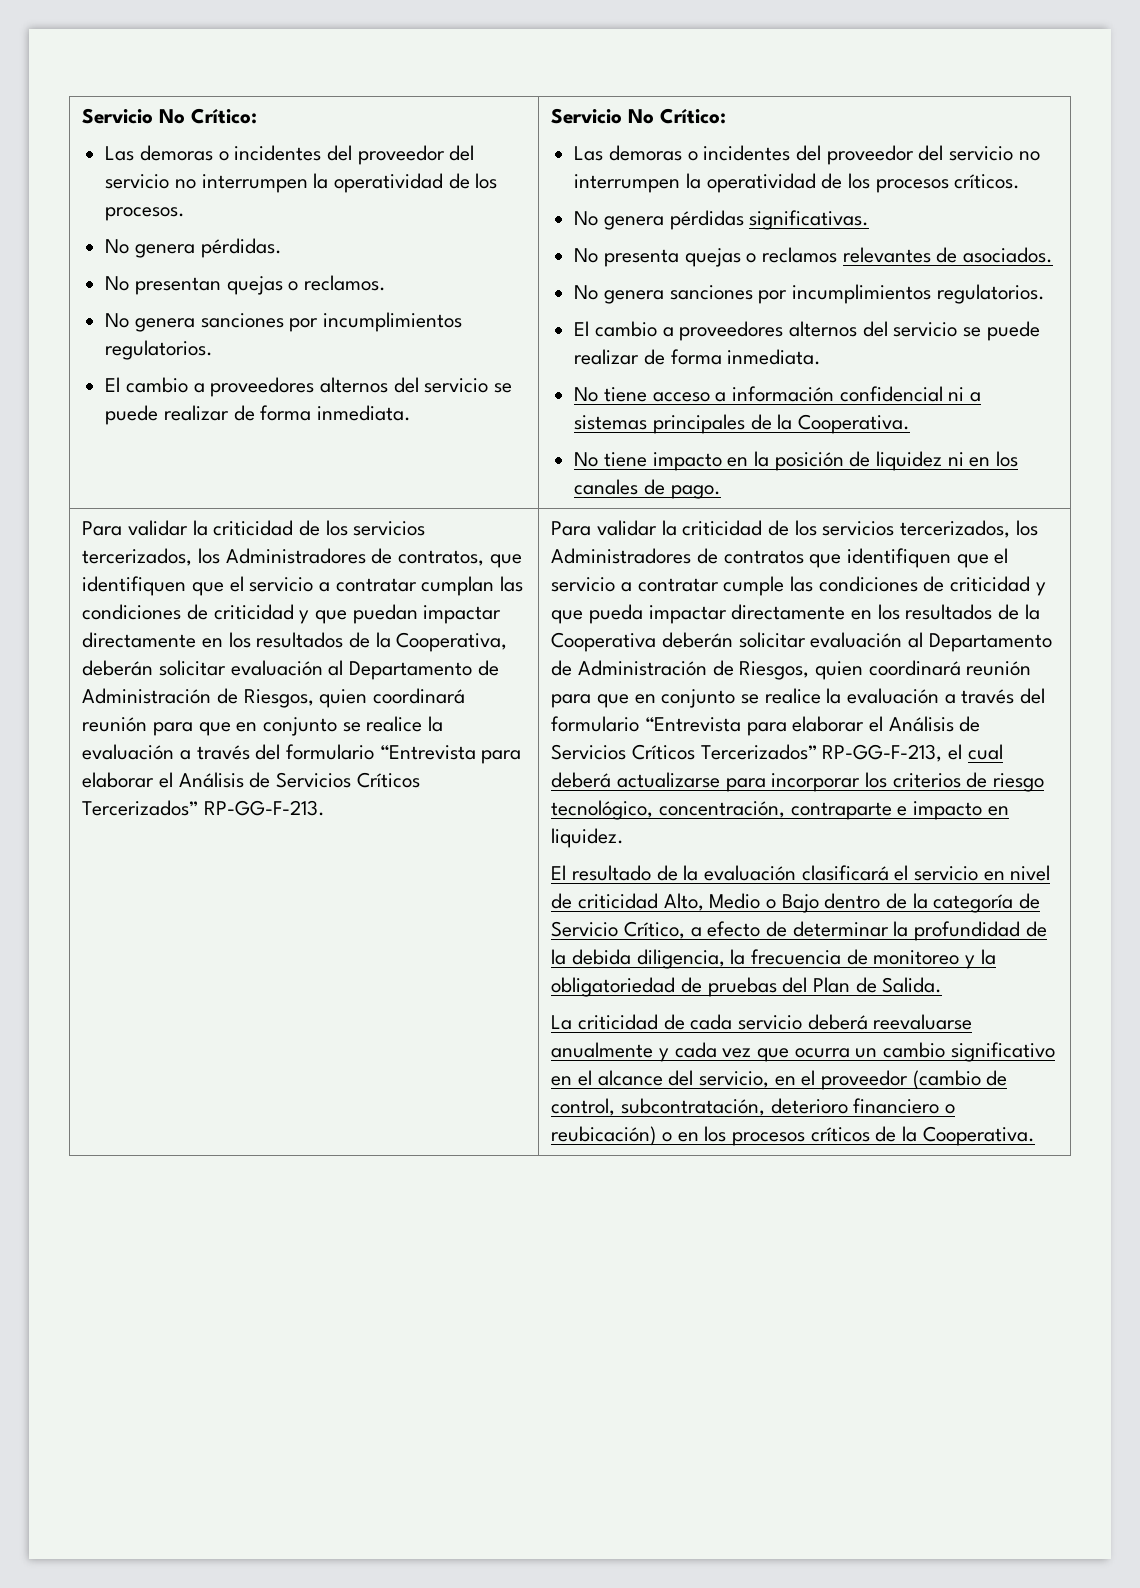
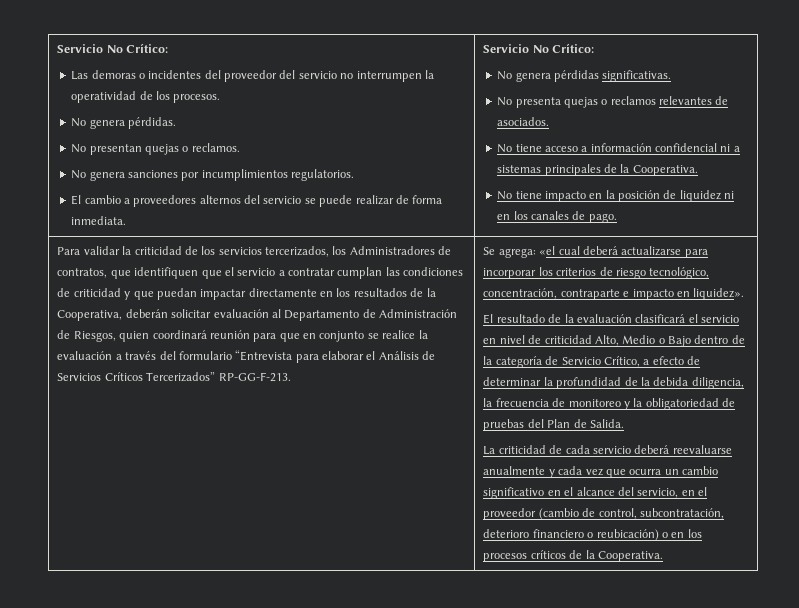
- Las demoras o incidentes del proveedor del servicio no interrumpen la operatividad de los procesos críticos.
  No presenta quejas o reclamos relevantes de asociados.
- No genera sanciones por incumplimientos regulatorios.
- El cambio a proveedores alternos del servicio se puede realizar de forma inmediata.
- Para validar la criticidad de los servicios tercerizados, los Administradores de contratos que identifiquen que el servicio a contratar cumple las condiciones de criticidad y que pueda impactar directamente en los resultados de la Cooperativa deberán solicitar evaluación al Departamento de Administración de Riesgos, quien coordinará reunión para que en conjunto se realice la evaluación a través del formulario “Entrevista para elaborar el Análisis de Servicios Críticos Tercerizados” RP-GG-F-213, el cual deberá actualizarse para incorporar los criterios de riesgo tecnológico, concentración, contraparte e impacto en liquidez.
+ Se agrega: «el cual deberá actualizarse para incorporar los criterios de riesgo tecnológico, concentración, contraparte e impacto en liquidez».

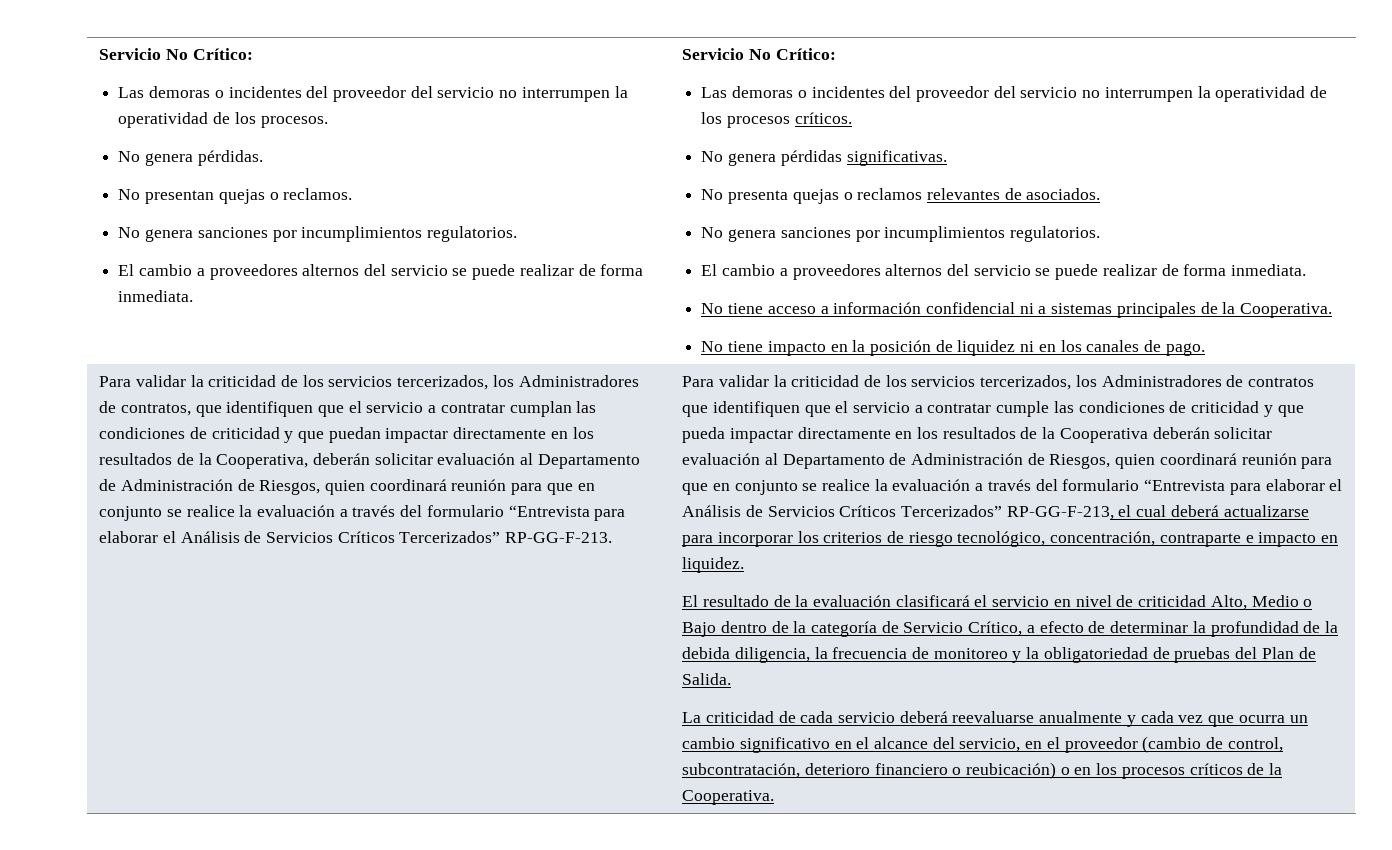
+ Las demoras o incidentes del proveedor del servicio no interrumpen la operatividad de los procesos críticos.
  No presenta quejas o reclamos relevantes de asociados.
+ No genera sanciones por incumplimientos regulatorios.
+ El cambio a proveedores alternos del servicio se puede realizar de forma inmediata.
- Se agrega: «el cual deberá actualizarse para incorporar los criterios de riesgo tecnológico, concentración, contraparte e impacto en liquidez».
+ Para validar la criticidad de los servicios tercerizados, los Administradores de contratos que identifiquen que el servicio a contratar cumple las condiciones de criticidad y que pueda impactar directamente en los resultados de la Cooperativa deberán solicitar evaluación al Departamento de Administración de Riesgos, quien coordinará reunión para que en conjunto se realice la evaluación a través del formulario “Entrevista para elaborar el Análisis de Servicios Críticos Tercerizados” RP-GG-F-213, el cual deberá actualizarse para incorporar los criterios de riesgo tecnológico, concentración, contraparte e impacto en liquidez.

